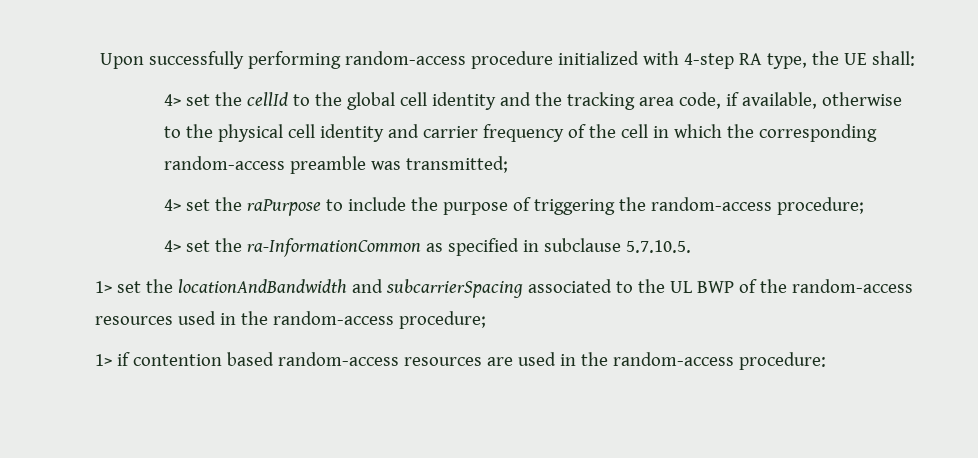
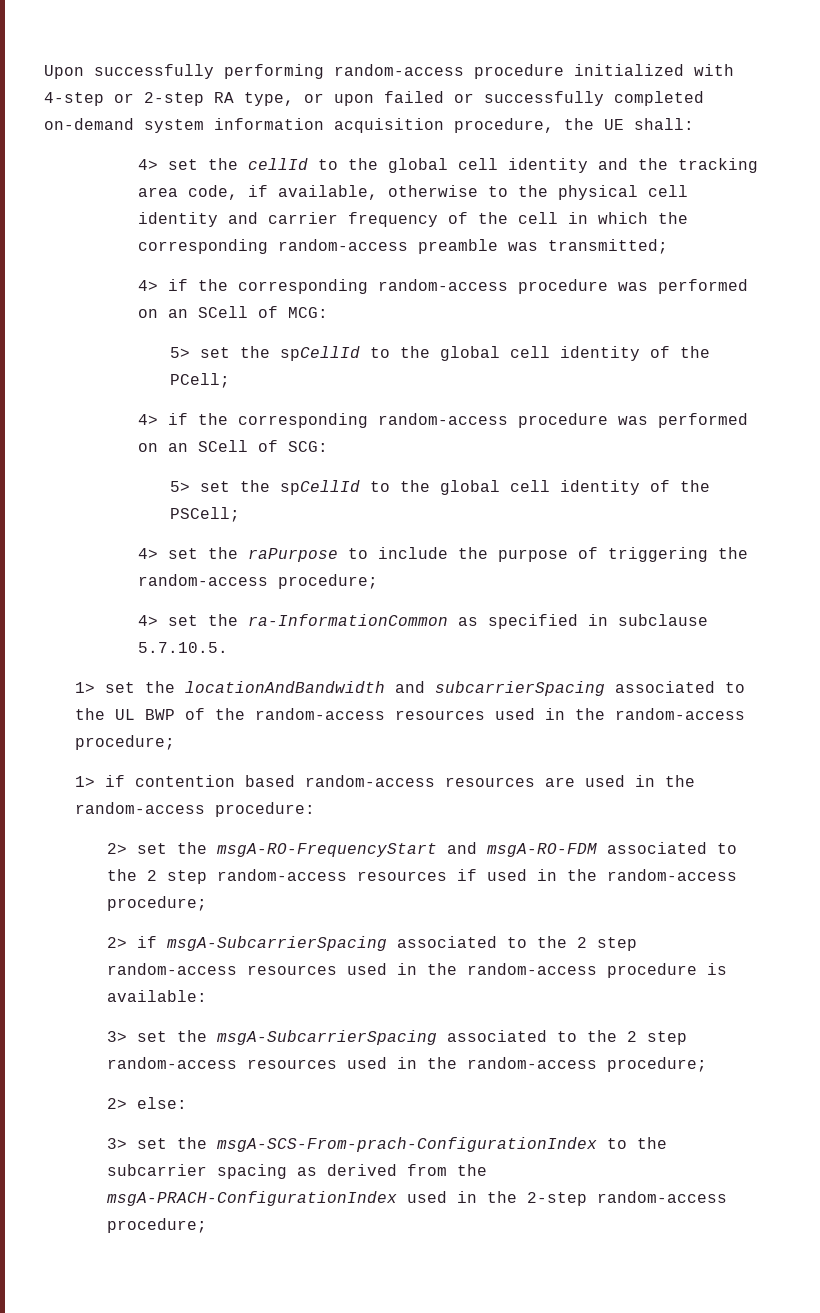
- Upon successfully performing random-access procedure initialized with 4-step RA type, the UE shall:
+ Upon successfully performing random-access procedure initialized with 4-step or 2-step RA type, or upon failed or successfully completed on-demand system information acquisition procedure, the UE shall:
+ 4> if the corresponding random-access procedure was performed on an SCell of MCG:
+ 5> set the spCellId to the global cell identity of the PCell;
+ 4> if the corresponding random-access procedure was performed on an SCell of SCG:
+ 5> set the spCellId to the global cell identity of the PSCell;
+ 2> set the msgA-RO-FrequencyStart and msgA-RO-FDM associated to the 2 step random-access resources if used in the random-access procedure;
+ 2> if msgA-SubcarrierSpacing associated to the 2 step random-access resources used in the random-access procedure is available:
+ 3> set the msgA-SubcarrierSpacing associated to the 2 step random-access resources used in the random-access procedure;
+ 2> else:
+ 3> set the msgA-SCS-From-prach-ConfigurationIndex to the subcarrier spacing as derived from the msgA-PRACH-ConfigurationIndex used in the 2-step random-access procedure;

